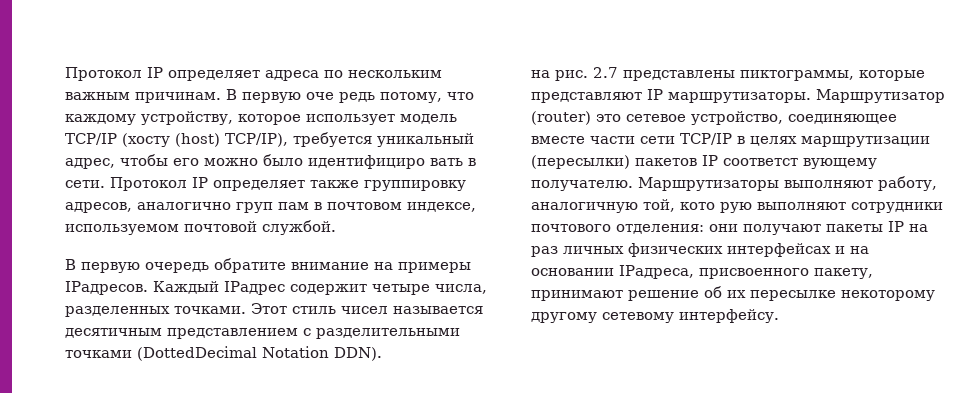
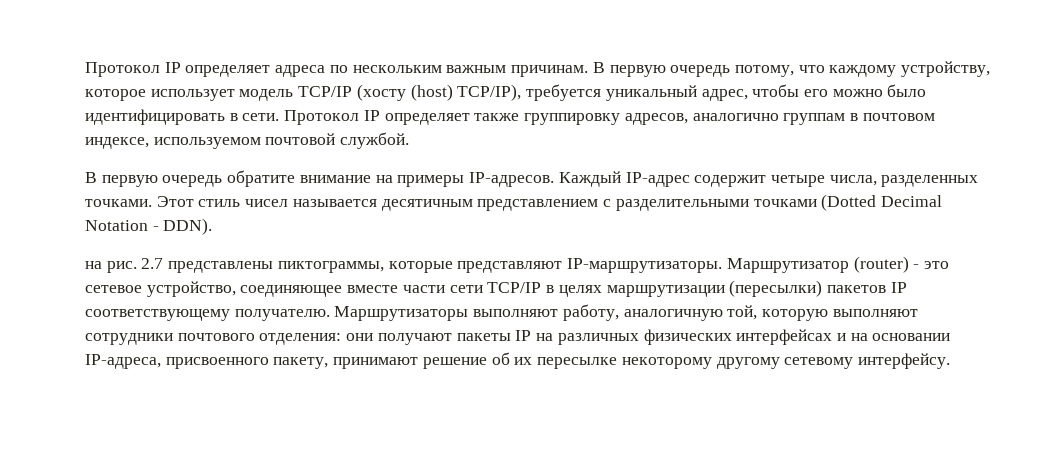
- В первую оче редь потому, что каждому устройству, которое использует модель TCP/IP (хосту (host) TCP/IP), требуется уникальный адрес, чтобы его можно было идентифициро вать в сети.
+ В первую очередь потому, что каждому устройству, которое использует модель TCP/IP (хосту (host) TCP/IP), требуется уникальный адрес, чтобы его можно было идентифицировать в сети.
- Протокол IP определяет также группировку адресов, аналогично груп пам в почтовом индексе, используемом почтовой службой.
+ Протокол IP определяет также группировку адресов, аналогично группам в почтовом индексе, используемом почтовой службой.
- В первую очередь обратите внимание на примеры IPадресов. Каждый IPадрес содержит четыре числа, разделенных точками.
+ В первую очередь обратите внимание на примеры IP-адресов. Каждый IP-адрес содержит четыре числа, разделенных точками.
- Этот стиль чисел называется десятичным представлением с разделительными точками (DottedDecimal Notation DDN).
+ Этот стиль чисел называется десятичным представлением с разделительными точками (Dotted Decimal Notation - DDN).
- 2.7 представлены пиктограммы, которые представляют IP маршрутизаторы.
+ 2.7 представлены пиктограммы, которые представляют IP-маршрутизаторы.
- Маршрутизатор (router) это сетевое устройство, соединяющее вместе части сети TCP/IP в целях маршрутизации (пересылки) пакетов IP соответст вующему получателю.
+ Маршрутизатор (router) - это сетевое устройство, соединяющее вместе части сети TCP/IP в целях маршрутизации (пересылки) пакетов IP соответствующему получателю.
- Маршрутизаторы выполняют работу, аналогичную той, кото рую выполняют сотрудники почтового отделения: они получают пакеты IP на раз личных физических интерфейсах и на основании IPадреса, присвоенного пакету, принимают решение об их пересылке некоторому другому сетевому интерфейсу.
+ Маршрутизаторы выполняют работу, аналогичную той, которую выполняют сотрудники почтового отделения: они получают пакеты IP на различных физических интерфейсах и на основании IP-адреса, присвоенного пакету, принимают решение об их пересылке некоторому другому сетевому интерфейсу.

